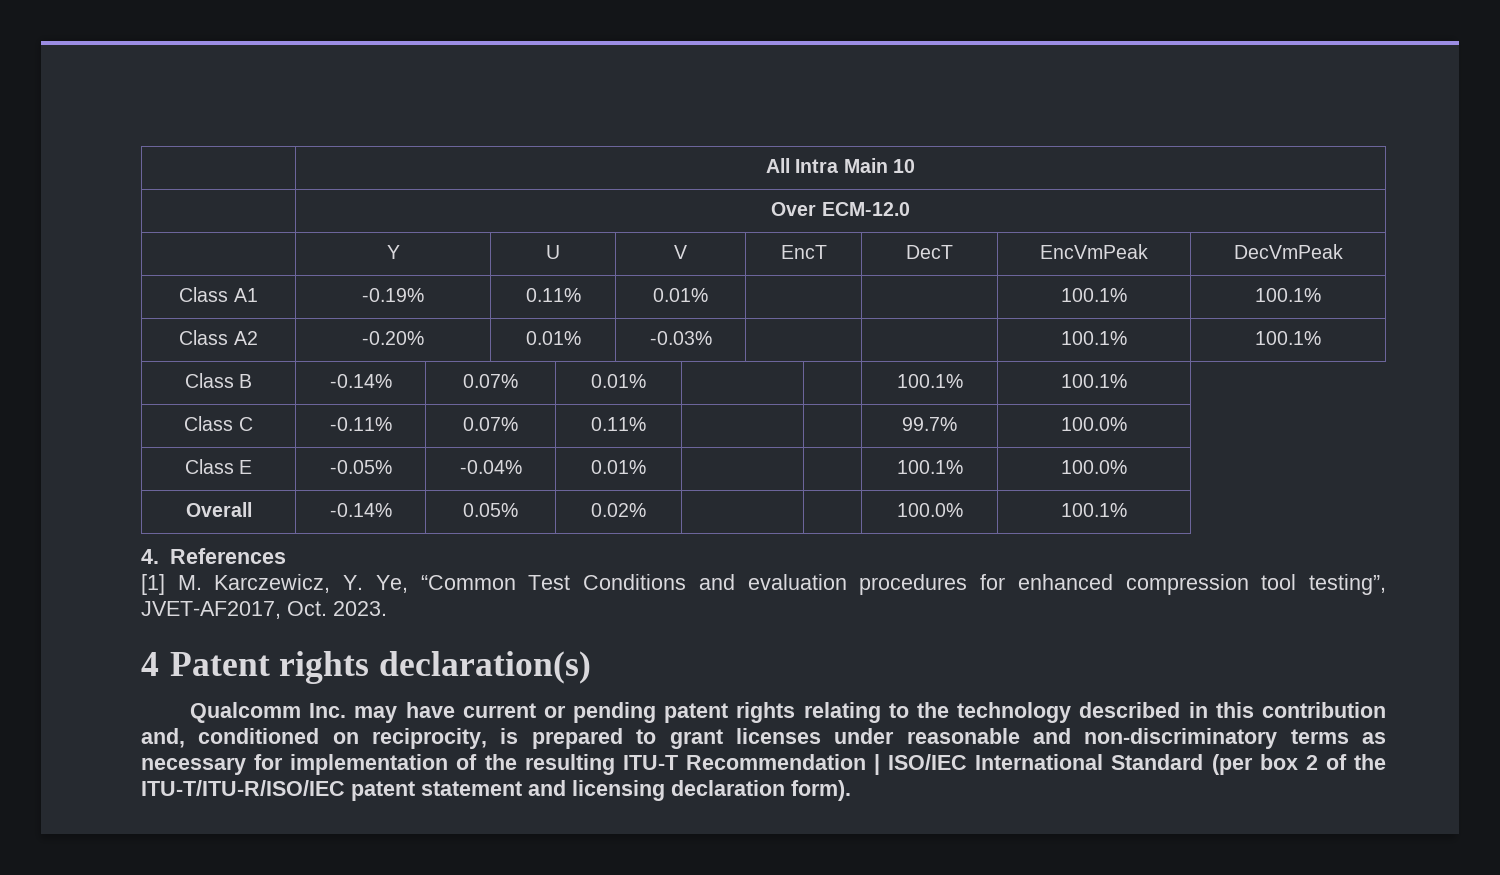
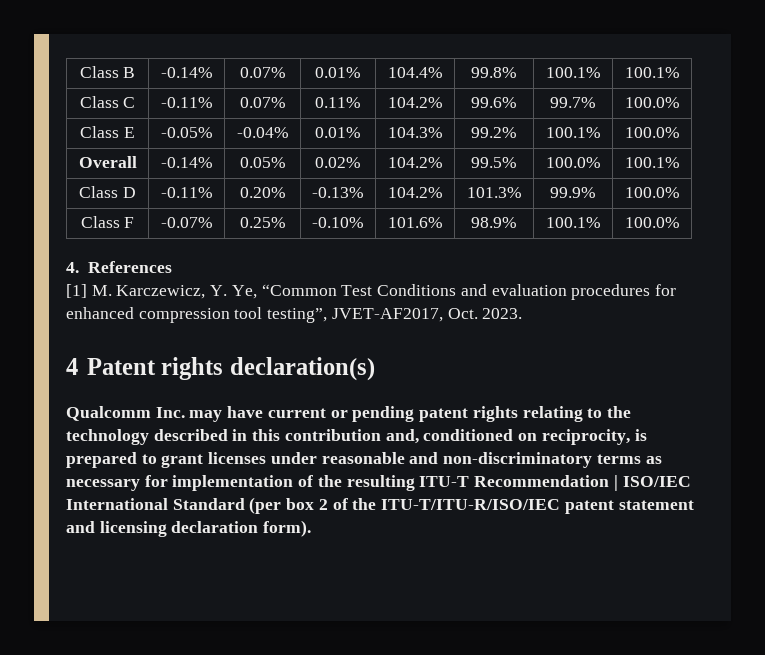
- | All Intra Main 10
- | Over ECM-12.0
- | Y | U | V | EncT | DecT | EncVmPeak | DecVmPeak
- Class A1 | -0.19% | 0.11% | 0.01% | | | 100.1% | 100.1%
- Class A2 | -0.20% | 0.01% | -0.03% | | | 100.1% | 100.1%
- Class B | -0.14% | 0.07% | 0.01% | | | 100.1% | 100.1%
+ Class B | -0.14% | 0.07% | 0.01% | 104.4% | 99.8% | 100.1% | 100.1%
- Class C | -0.11% | 0.07% | 0.11% | | | 99.7% | 100.0%
+ Class C | -0.11% | 0.07% | 0.11% | 104.2% | 99.6% | 99.7% | 100.0%
- Class E | -0.05% | -0.04% | 0.01% | | | 100.1% | 100.0%
+ Class E | -0.05% | -0.04% | 0.01% | 104.3% | 99.2% | 100.1% | 100.0%
- Overall | -0.14% | 0.05% | 0.02% | | | 100.0% | 100.1%
+ Overall | -0.14% | 0.05% | 0.02% | 104.2% | 99.5% | 100.0% | 100.1%
+ Class D | -0.11% | 0.20% | -0.13% | 104.2% | 101.3% | 99.9% | 100.0%
+ Class F | -0.07% | 0.25% | -0.10% | 101.6% | 98.9% | 100.1% | 100.0%

